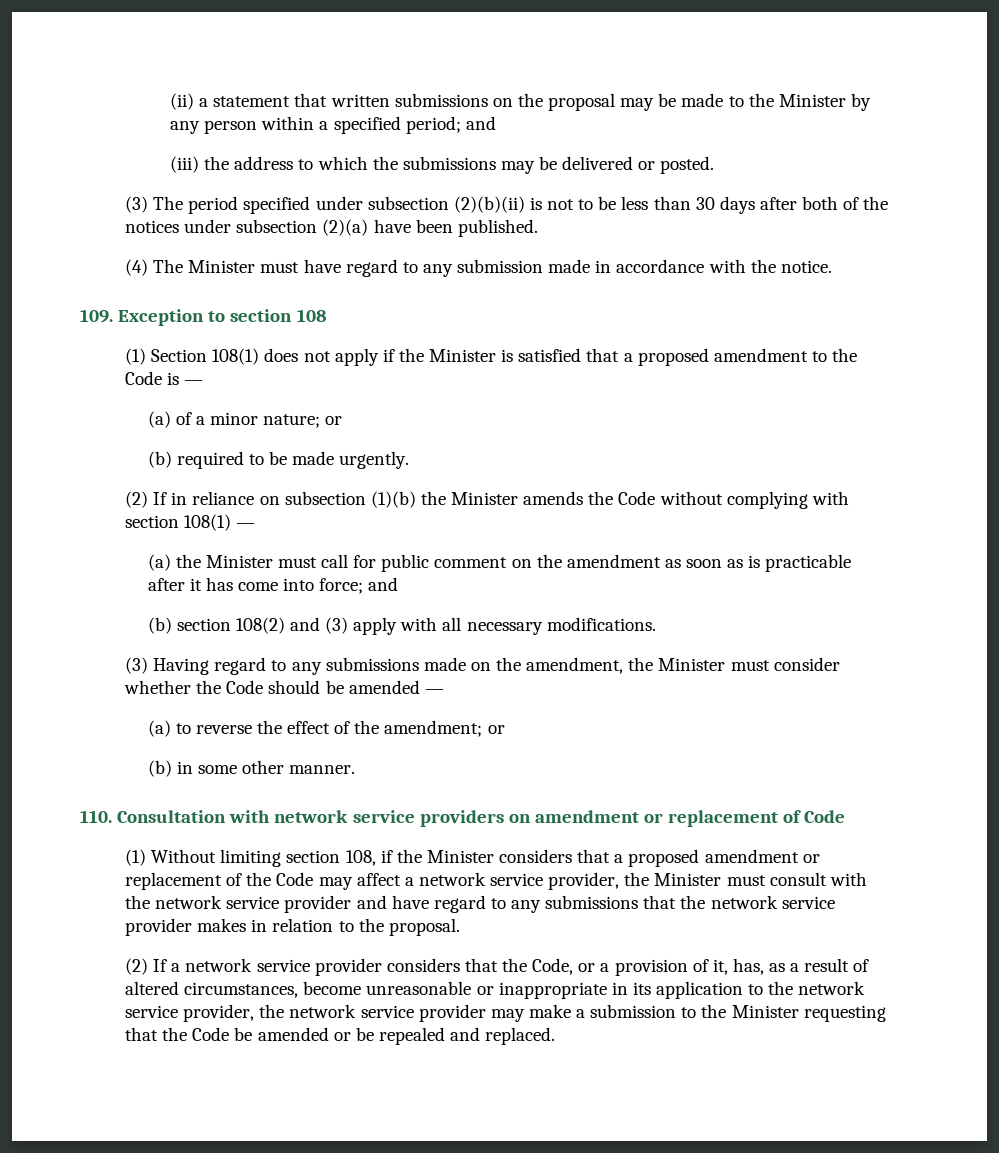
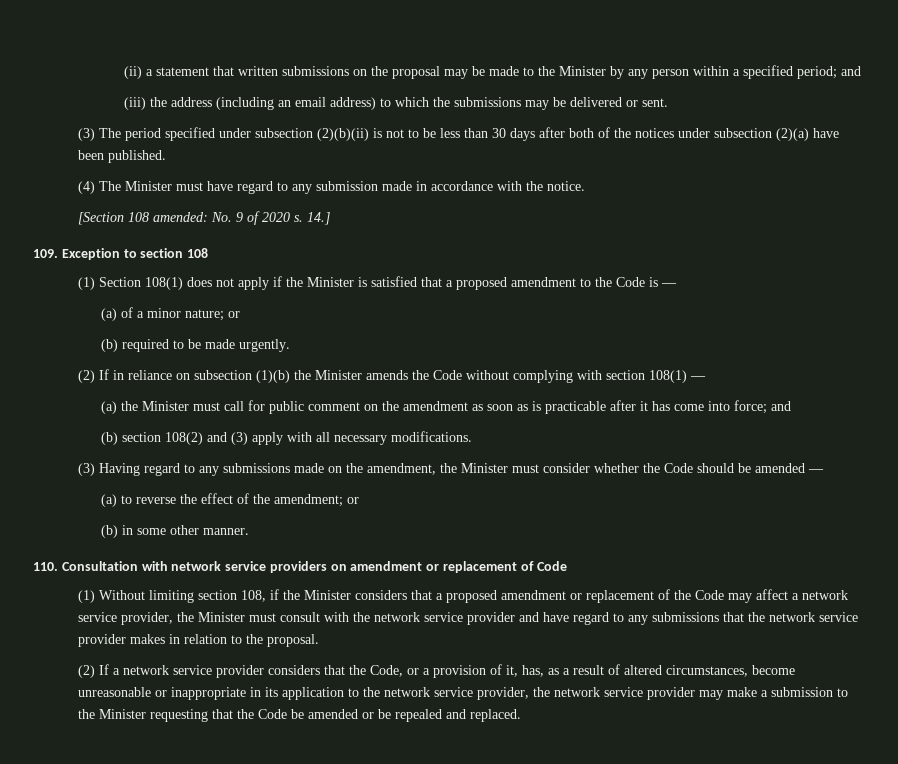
- (iii) the address to which the submissions may be delivered or posted.
+ (iii) the address (including an email address) to which the submissions may be delivered or sent.
+ [Section 108 amended: No. 9 of 2020 s. 14.]

